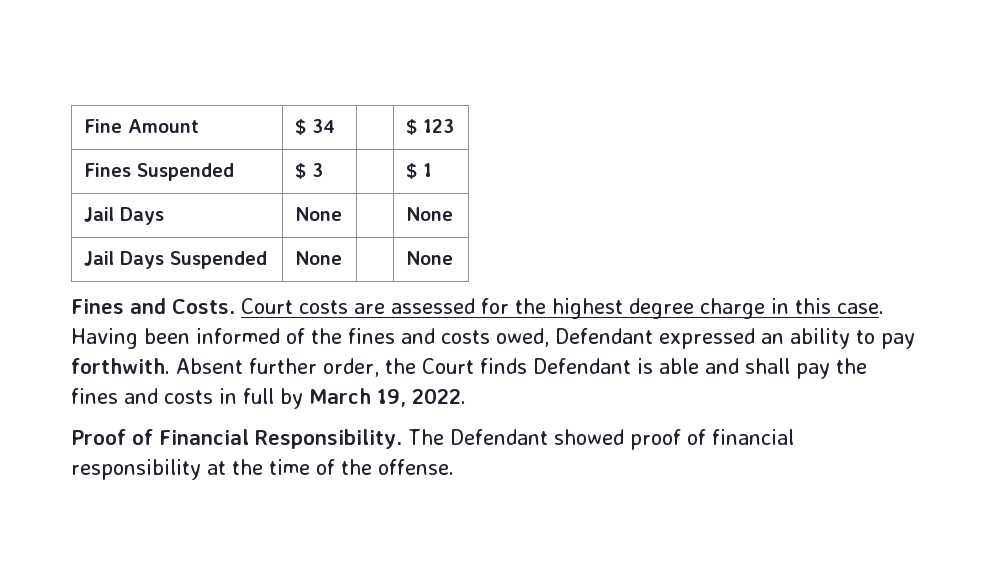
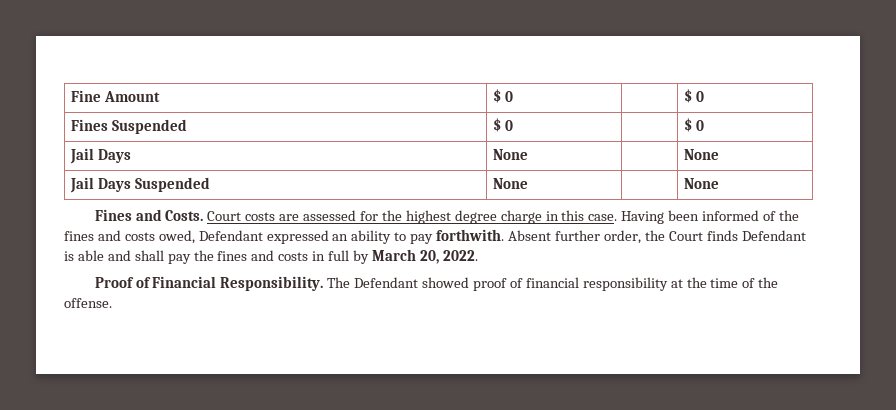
- Fine Amount | $ 34 | | $ 123
+ Fine Amount | $ 0 | | $ 0
- Fines Suspended | $ 3 | | $ 1
+ Fines Suspended | $ 0 | | $ 0
- Absent further order, the Court finds Defendant is able and shall pay the fines and costs in full by March 19, 2022.
+ Absent further order, the Court finds Defendant is able and shall pay the fines and costs in full by March 20, 2022.

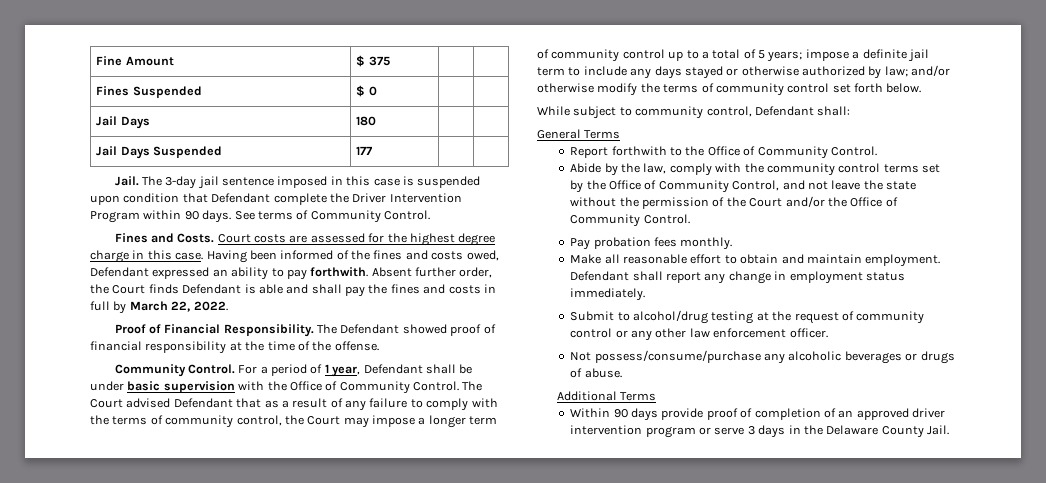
- Fine Amount | $ 0 | | $ 0
+ Fine Amount | $ 375 | |
- Fines Suspended | $ 0 | | $ 0
+ Fines Suspended | $ 0 | |
- Jail Days | None | | None
+ Jail Days | 180 | |
- Jail Days Suspended | None | | None
+ Jail Days Suspended | 177 | |
+ Jail. The 3-day jail sentence imposed in this case is suspended upon condition that Defendant complete the Driver Intervention Program within 90 days. See terms of Community Control.
- Absent further order, the Court finds Defendant is able and shall pay the fines and costs in full by March 20, 2022.
+ Absent further order, the Court finds Defendant is able and shall pay the fines and costs in full by March 22, 2022.
+ Community Control. For a period of 1 year, Defendant shall be under basic supervision with the Office of Community Control. The Court advised Defendant that as a result of any failure to comply with the terms of community control, the Court may impose a longer term of community control up to a total of 5 years; impose a definite jail term to include any days stayed or otherwise authorized by law; and/or otherwise modify the terms of community control set forth below.
+ While subject to community control, Defendant shall:
+ General Terms
+ Report forthwith to the Office of Community Control.
+ Abide by the law, comply with the community control terms set by the Office of Community Control, and not leave the state without the permission of the Court and/or the Office of Community Control.
+ Pay probation fees monthly.
+ Make all reasonable effort to obtain and maintain employment. Defendant shall report any change in employment status immediately.
+ Submit to alcohol/drug testing at the request of community control or any other law enforcement officer.
+ Not possess/consume/purchase any alcoholic beverages or drugs of abuse.
+ Additional Terms
+ Within 90 days provide proof of completion of an approved driver intervention program or serve 3 days in the Delaware County Jail.

